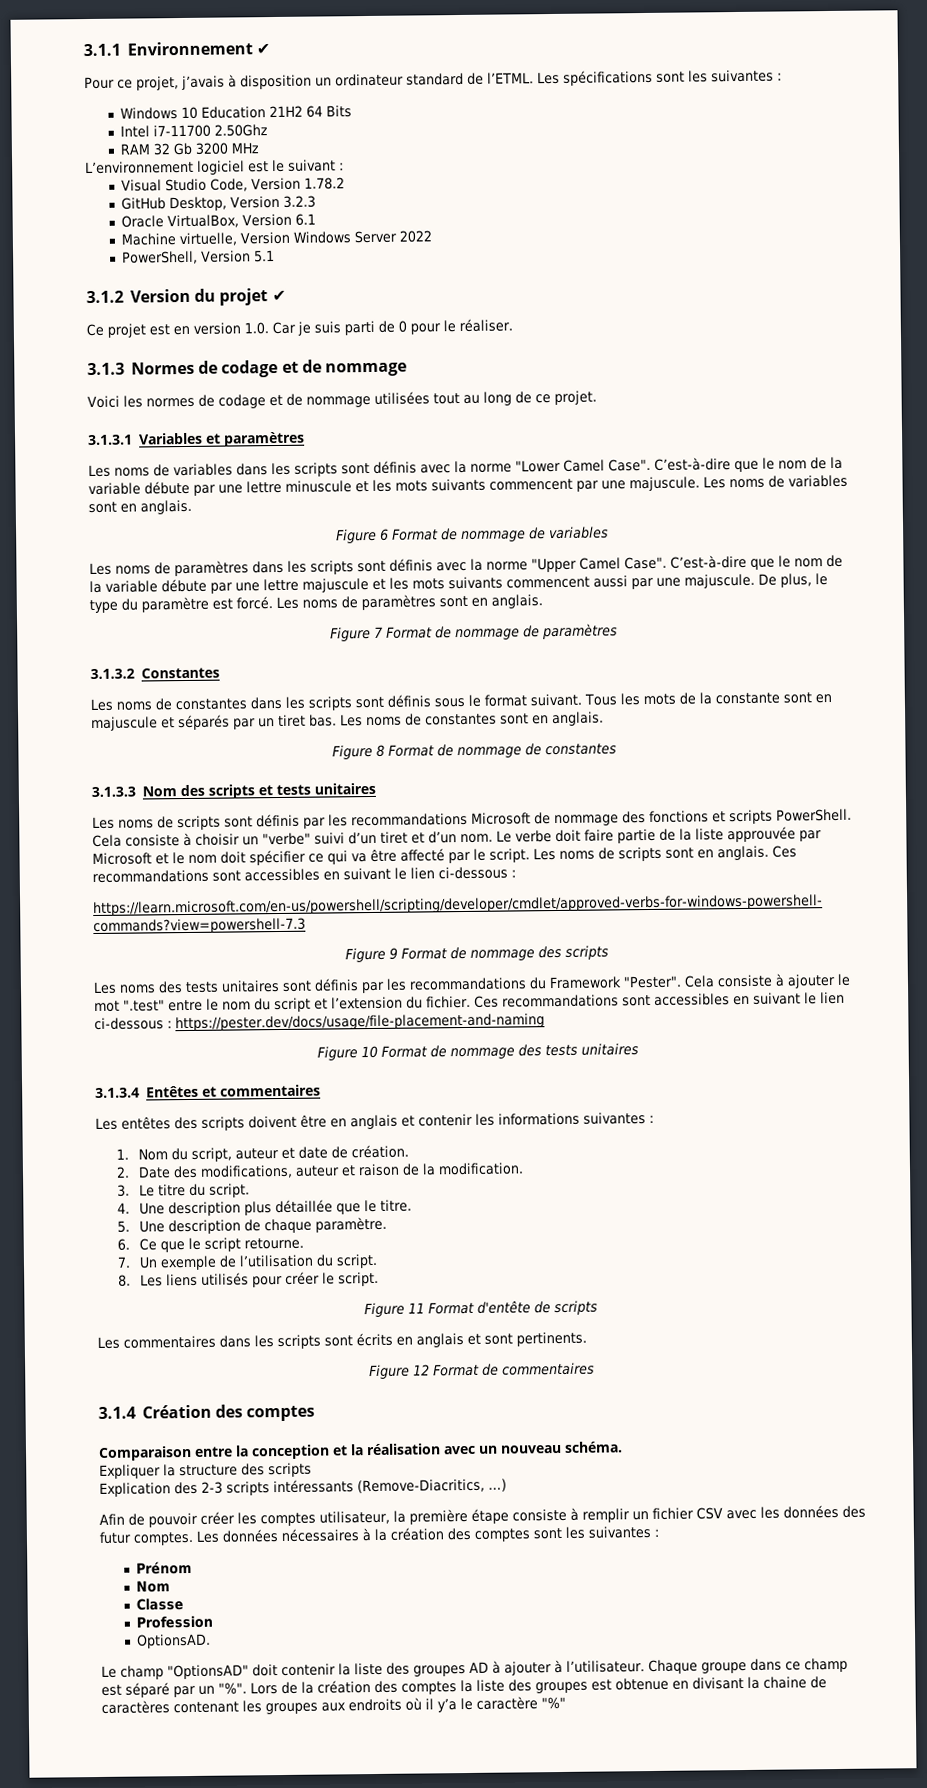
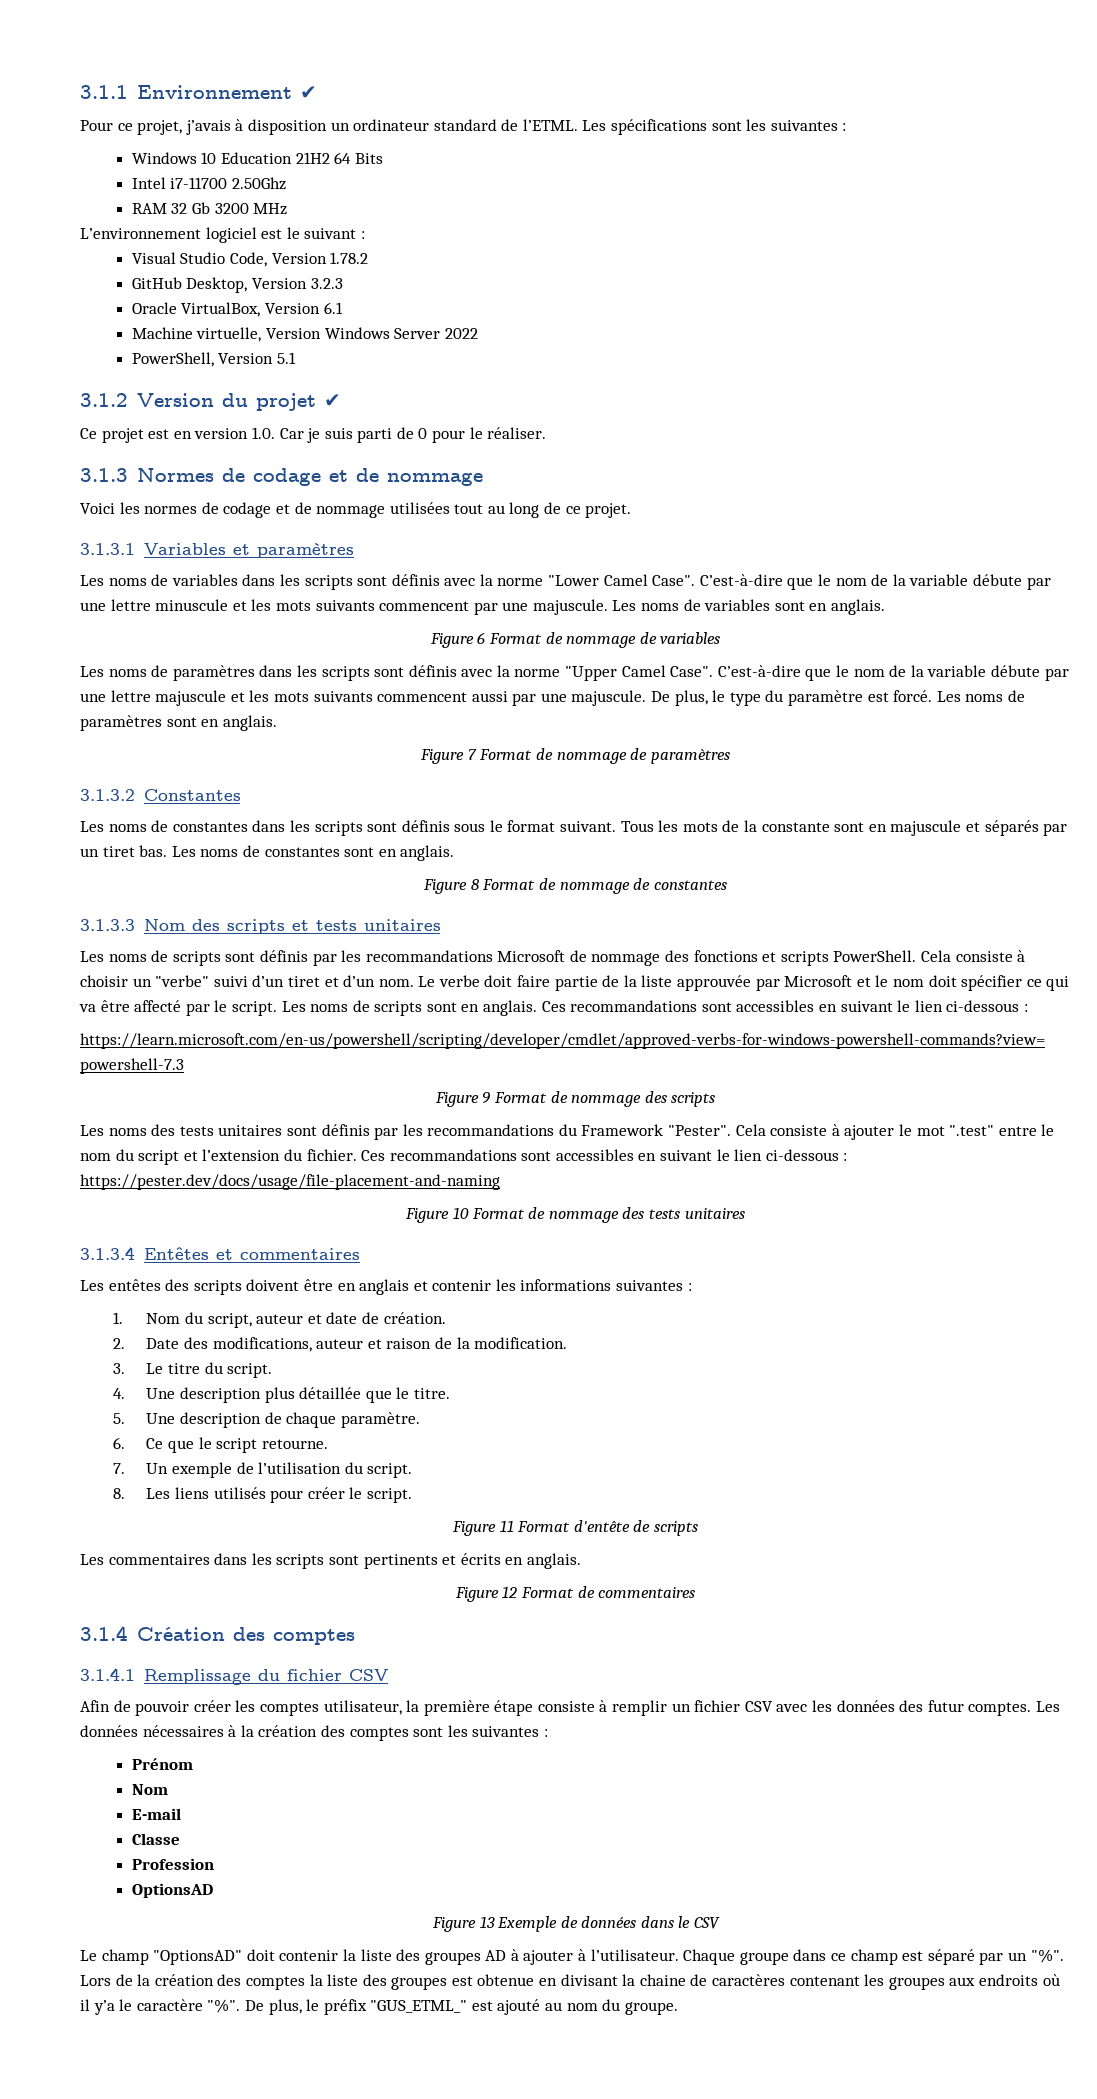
- Les commentaires dans les scripts sont écrits en anglais et sont pertinents.
+ Les commentaires dans les scripts sont pertinents et écrits en anglais.
- Comparaison entre la conception et la réalisation avec un nouveau schéma.
- Expliquer la structure des scripts
- Explication des 2-3 scripts intéressants (Remove-Diacritics, …)
+ 3.1.4.1 Remplissage du fichier CSV
+ E-mail
- OptionsAD.
+ OptionsAD
+ Figure 13 Exemple de données dans le CSV
- Lors de la création des comptes la liste des groupes est obtenue en divisant la chaine de caractères contenant les groupes aux endroits où il y’a le caractère "%"
+ Lors de la création des comptes la liste des groupes est obtenue en divisant la chaine de caractères contenant les groupes aux endroits où il y’a le caractère "%". De plus, le préfix "GUS_ETML_" est ajouté au nom du groupe.

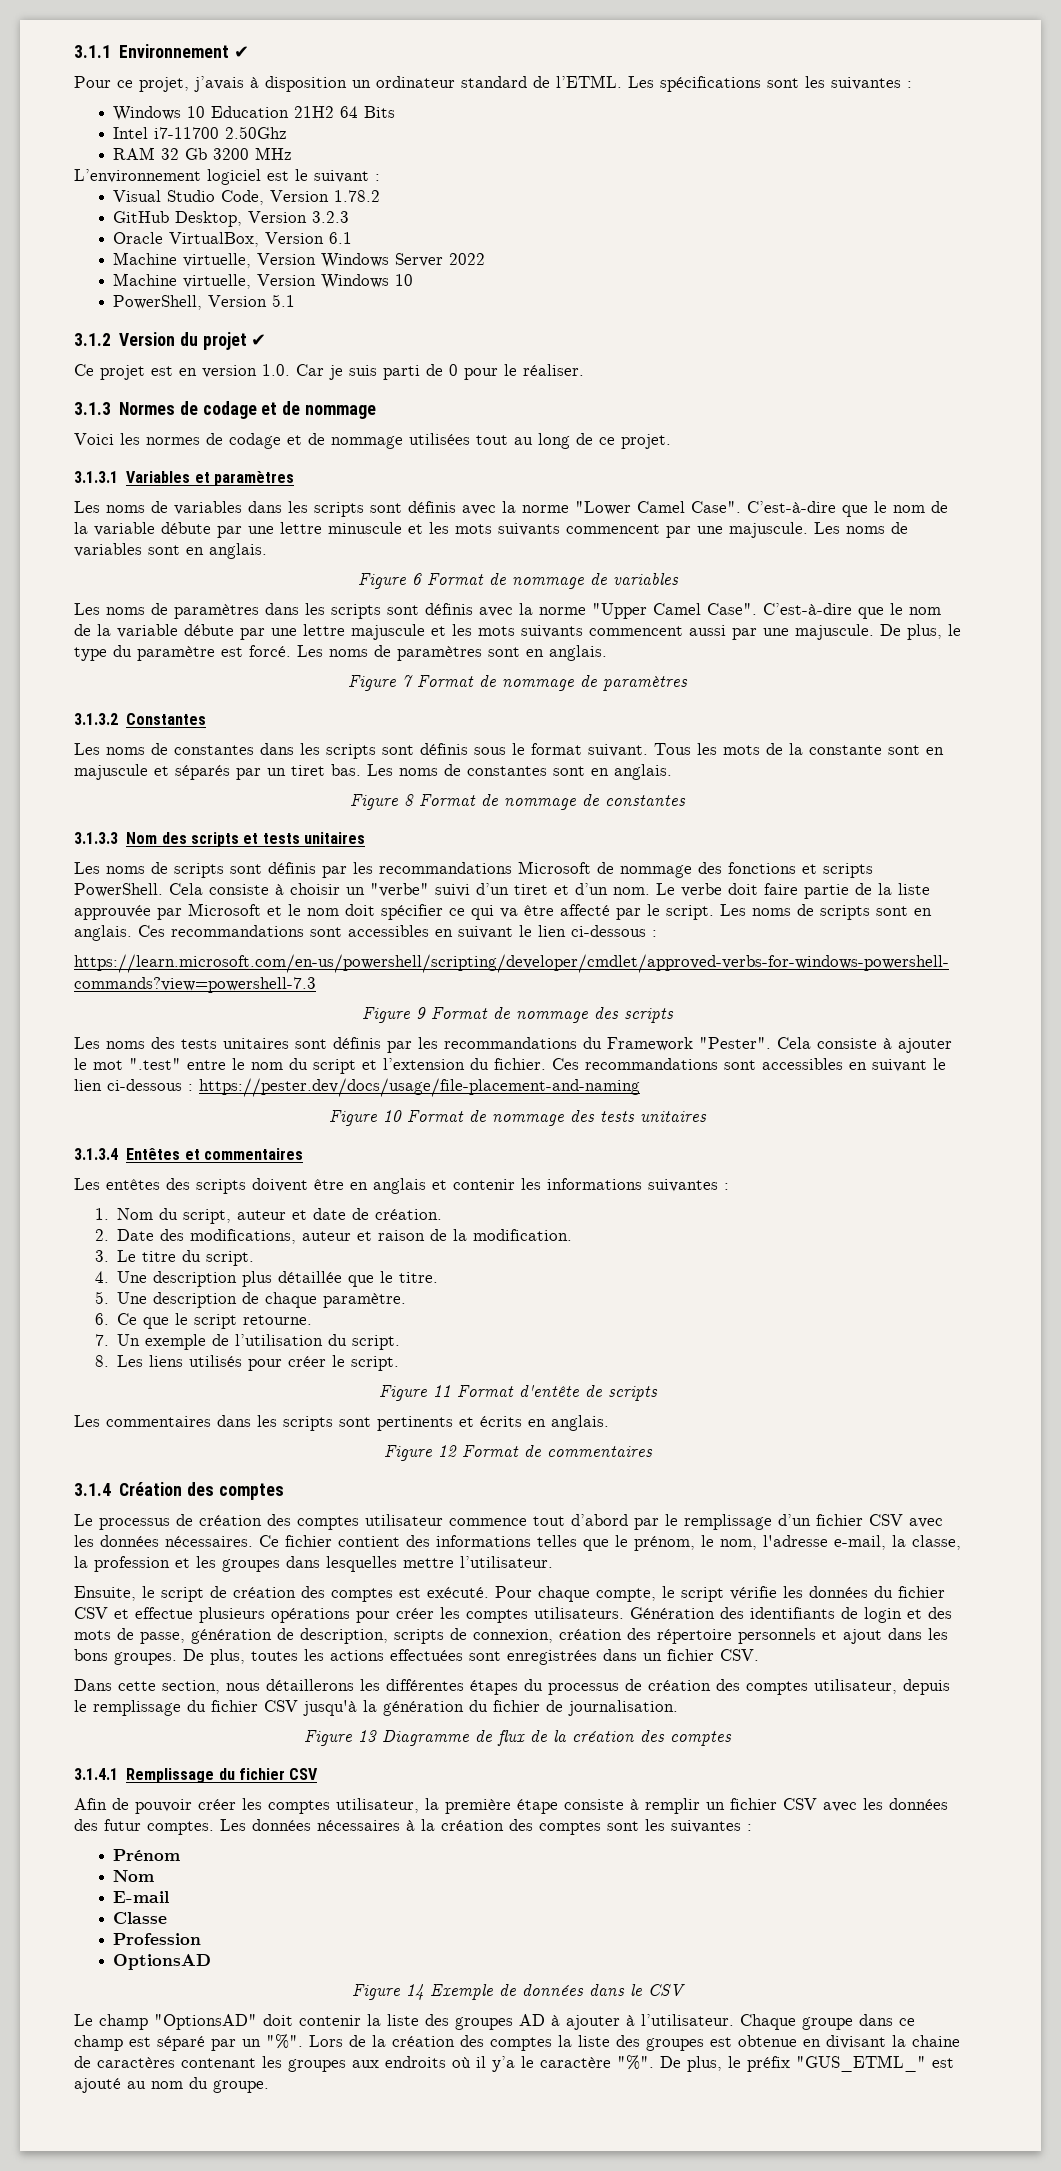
+ Machine virtuelle, Version Windows 10
+ Le processus de création des comptes utilisateur commence tout d’abord par le remplissage d’un fichier CSV avec les données nécessaires. Ce fichier contient des informations telles que le prénom, le nom, l'adresse e-mail, la classe, la profession et les groupes dans lesquelles mettre l’utilisateur.
+ Ensuite, le script de création des comptes est exécuté. Pour chaque compte, le script vérifie les données du fichier CSV et effectue plusieurs opérations pour créer les comptes utilisateurs. Génération des identifiants de login et des mots de passe, génération de description, scripts de connexion, création des répertoire personnels et ajout dans les bons groupes. De plus, toutes les actions effectuées sont enregistrées dans un fichier CSV.
+ Dans cette section, nous détaillerons les différentes étapes du processus de création des comptes utilisateur, depuis le remplissage du fichier CSV jusqu'à la génération du fichier de journalisation.
+ Figure 13 Diagramme de flux de la création des comptes
- Figure 13 Exemple de données dans le CSV
+ Figure 14 Exemple de données dans le CSV

